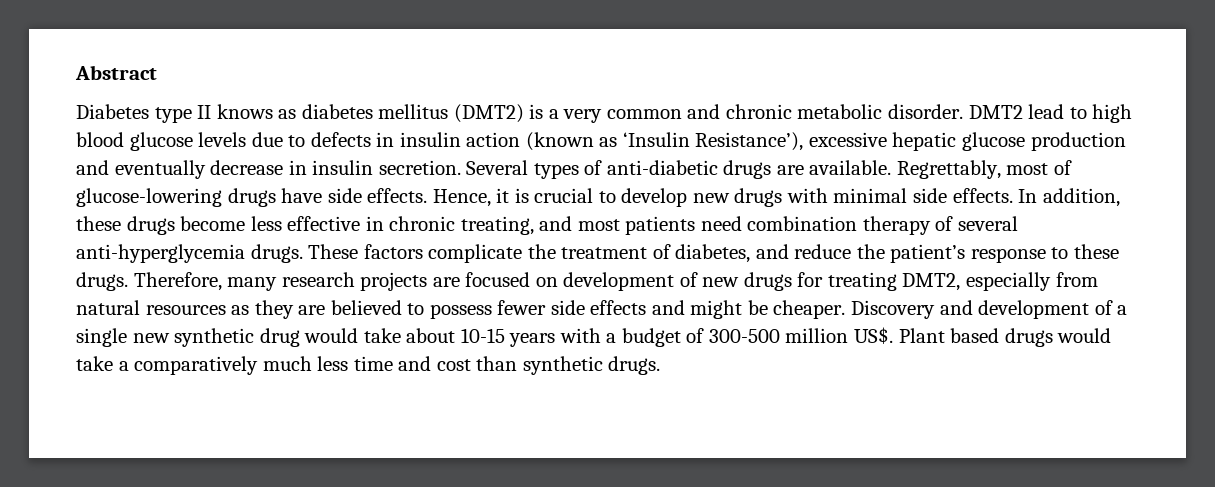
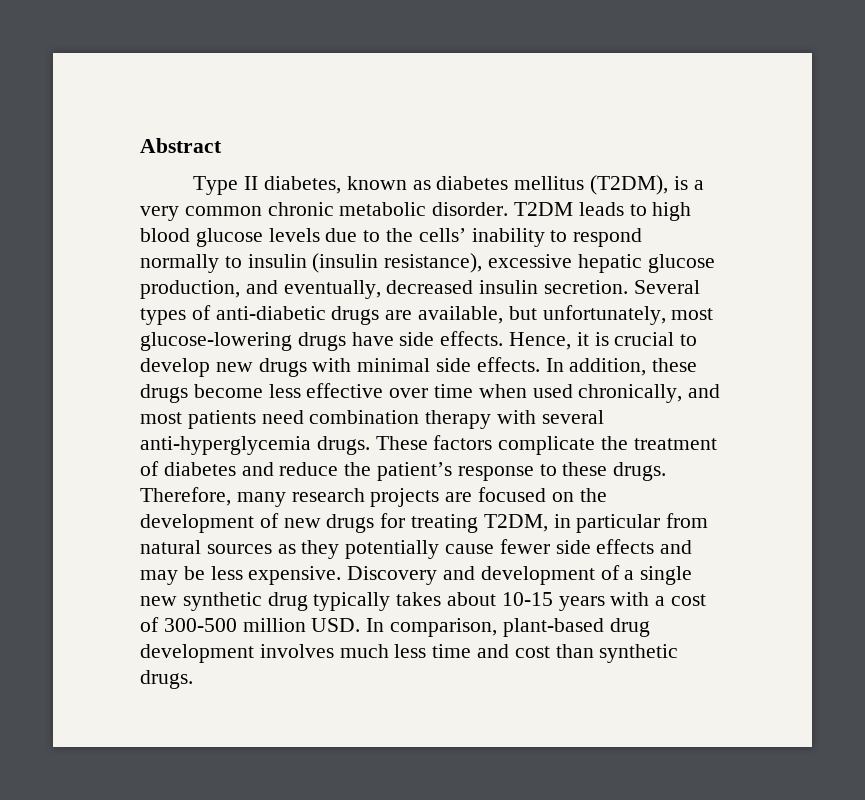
- Diabetes type II knows as diabetes mellitus (DMT2) is a very common and chronic metabolic disorder.
+ Type II diabetes, known as diabetes mellitus (T2DM), is a very common chronic metabolic disorder.
- DMT2 lead to high blood glucose levels due to defects in insulin action (known as ‘Insulin Resistance’), excessive hepatic glucose production and eventually decrease in insulin secretion.
+ T2DM leads to high blood glucose levels due to the cells’ inability to respond normally to insulin (insulin resistance), excessive hepatic glucose production, and eventually, decreased insulin secretion.
- Several types of anti-diabetic drugs are available. Regrettably, most of glucose-lowering drugs have side effects.
+ Several types of anti-diabetic drugs are available, but unfortunately, most glucose-lowering drugs have side effects.
- In addition, these drugs become less effective in chronic treating, and most patients need combination therapy of several anti-hyperglycemia drugs.
+ In addition, these drugs become less effective over time when used chronically, and most patients need combination therapy with several anti-hyperglycemia drugs.
- These factors complicate the treatment of diabetes, and reduce the patient’s response to these drugs.
+ These factors complicate the treatment of diabetes and reduce the patient’s response to these drugs.
- Therefore, many research projects are focused on development of new drugs for treating DMT2, especially from natural resources as they are believed to possess fewer side effects and might be cheaper.
+ Therefore, many research projects are focused on the development of new drugs for treating T2DM, in particular from natural sources as they potentially cause fewer side effects and may be less expensive.
- Discovery and development of a single new synthetic drug would take about 10-15 years with a budget of 300-500 million US$. Plant based drugs would take a comparatively much less time and cost than synthetic drugs.
+ Discovery and development of a single new synthetic drug typically takes about 10-15 years with a cost of 300-500 million USD. In comparison, plant-based drug development involves much less time and cost than synthetic drugs.

